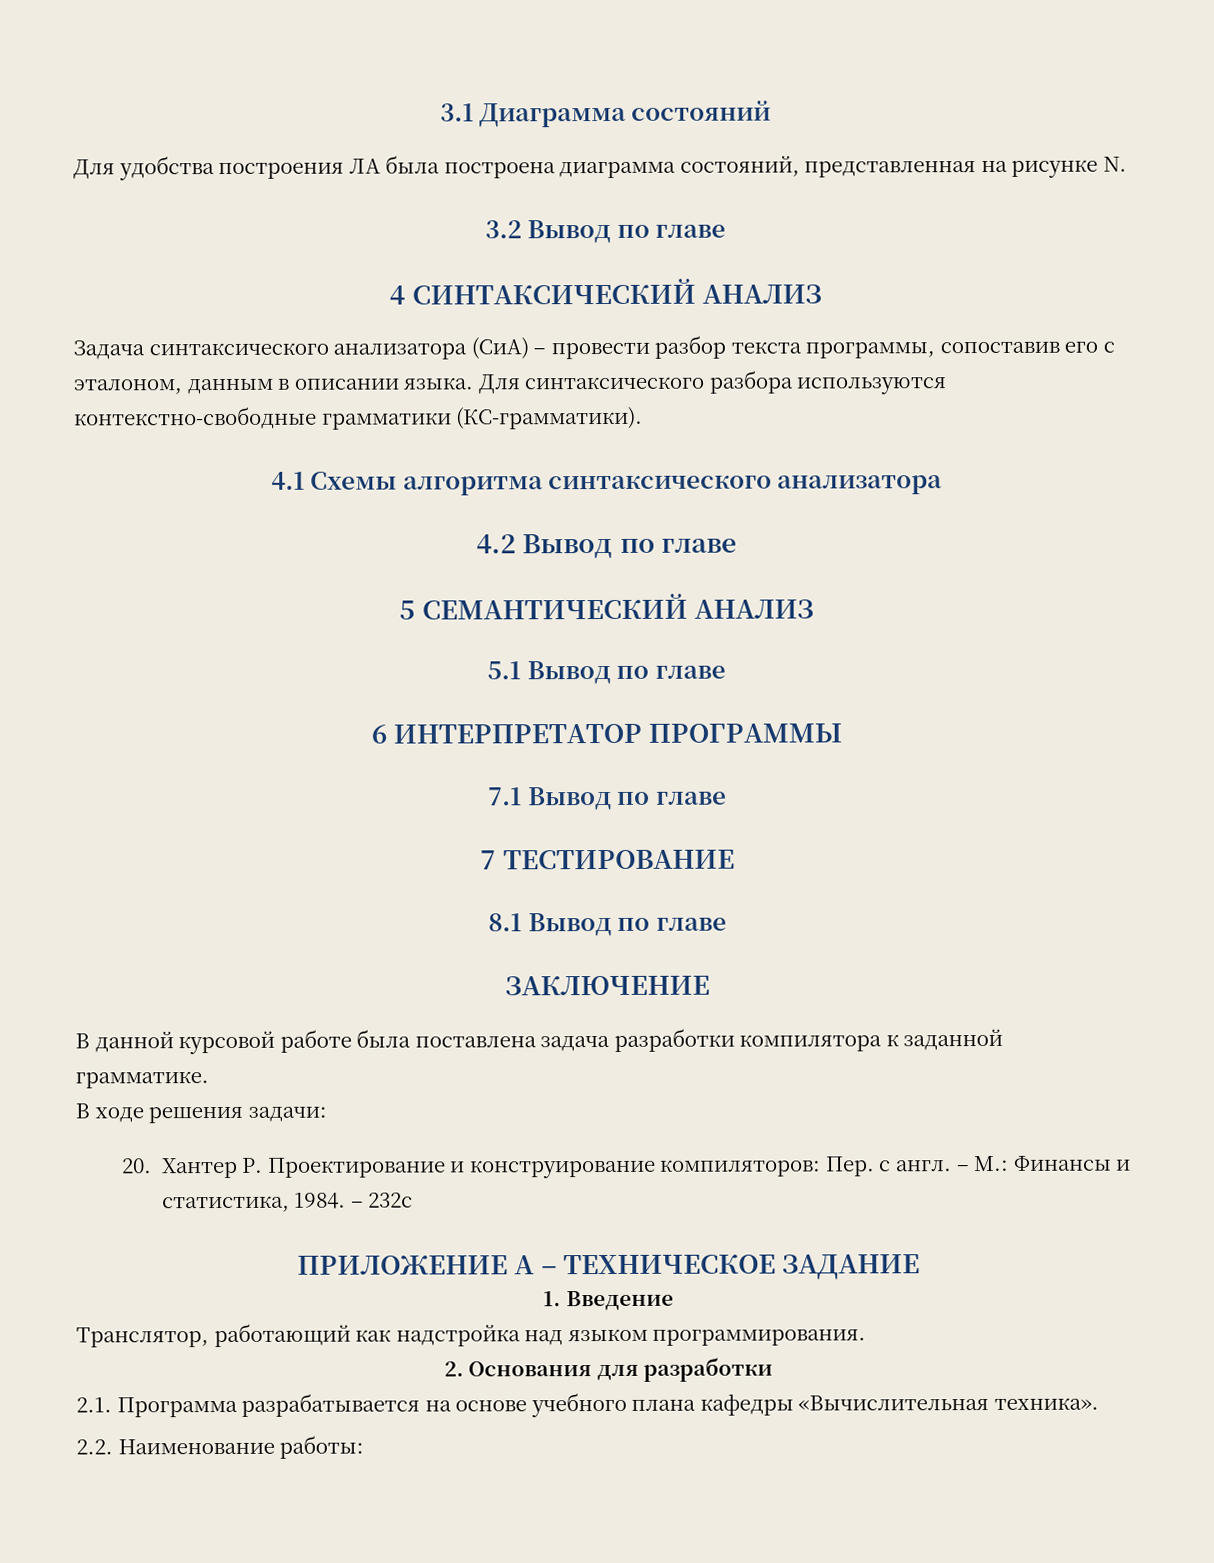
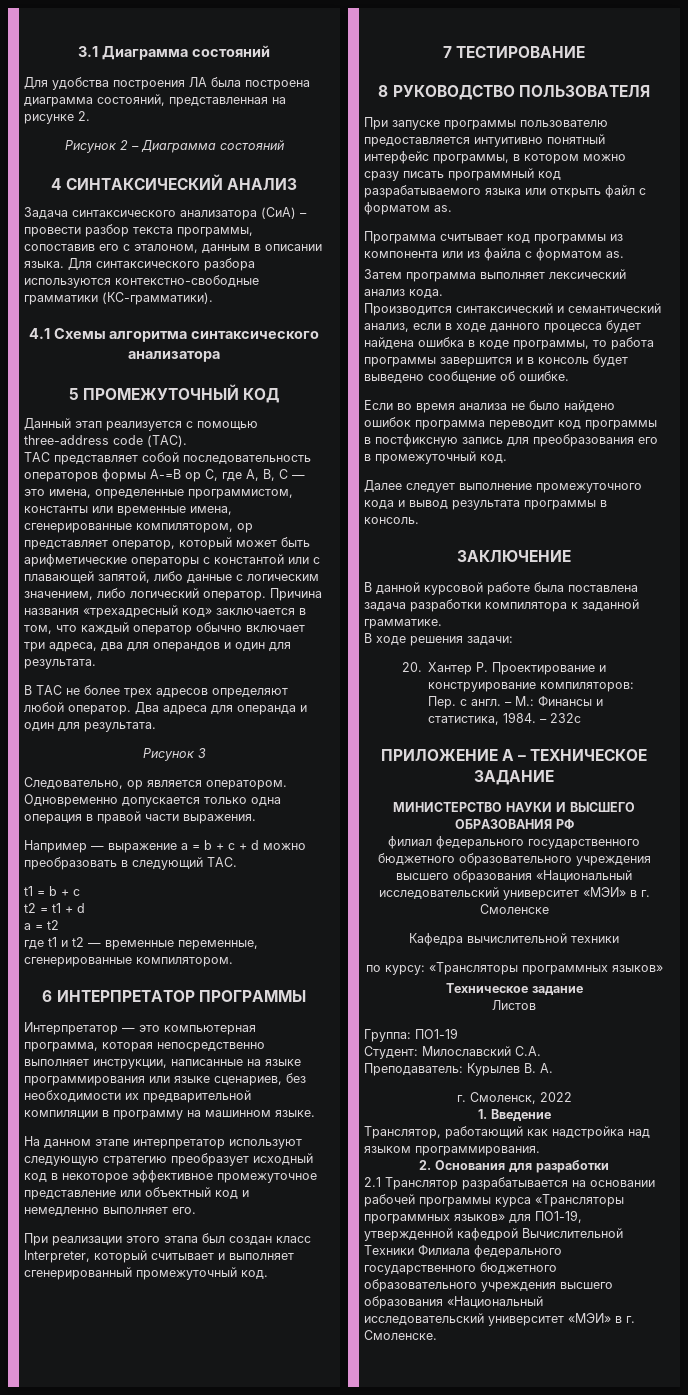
- Для удобства построения ЛА была построена диаграмма состояний, представленная на рисунке N.
- 3.2 Вывод по главе
+ Для удобства построения ЛА была построена диаграмма состояний, представленная на рисунке 2.
+ Рисунок 2 – Диаграмма состояний
- 4.2 Вывод по главе
- 5 СЕМАНТИЧЕСКИЙ АНАЛИЗ
- 5.1 Вывод по главе
+ 5 ПРОМЕЖУТОЧНЫЙ КОД
+ Данный этап реализуется с помощью three-address code (TAC).
+ TAC представляет собой последовательность операторов формы A-=B op C, где A, B, C — это имена, определенные программистом, константы или временные имена, сгенерированные компилятором, op представляет оператор, который может быть арифметические операторы с константой или с плавающей запятой, либо данные с логическим значением, либо логический оператор. Причина названия «трехадресный код» заключается в том, что каждый оператор обычно включает три адреса, два для операндов и один для результата.
+ В ТАС не более трех адресов определяют любой оператор. Два адреса для операнда и один для результата.
+ Рисунок 3
+ Следовательно, op является оператором. Одновременно допускается только одна операция в правой части выражения.
+ Например — выражение a = b + c + d можно преобразовать в следующий ТАС.
+ t1 = b + c
+ t2 = t1 + d
+ a = t2
+ где t1 и t2 — временные переменные, сгенерированные компилятором.
  6 ИНТЕРПРЕТАТОР ПРОГРАММЫ
- 7.1 Вывод по главе
+ Интерпретатор — это компьютерная программа, которая непосредственно выполняет инструкции, написанные на языке программирования или языке сценариев, без необходимости их предварительной компиляции в программу на машинном языке.
+ На данном этапе интерпретатор используют следующую стратегию преобразует исходный код в некоторое эффективное промежуточное представление или объектный код и немедленно выполняет его.
+ При реализации этого этапа был создан класс Interpreter, который считывает и выполняет сгенерированный промежуточный код.
  7 ТЕСТИРОВАНИЕ
- 8.1 Вывод по главе
+ 8 РУКОВОДСТВО ПОЛЬЗОВАТЕЛЯ
+ При запуске программы пользователю предоставляется интуитивно понятный интерфейс программы, в котором можно сразу писать программный код разрабатываемого языка или открыть файл с форматом as.
+ Программа считывает код программы из компонента или из файла с форматом as.
+ Затем программа выполняет лексический анализ кода.
+ Производится синтаксический и семантический анализ, если в ходе данного процесса будет найдена ошибка в коде программы, то работа программы завершится и в консоль будет выведено сообщение об ошибке.
+ Если во время анализа не было найдено ошибок программа переводит код программы в постфиксную запись для преобразования его в промежуточный код.
+ Далее следует выполнение промежуточного кода и вывод результата программы в консоль.
+ МИНИСТЕРСТВО НАУКИ И ВЫСШЕГО ОБРАЗОВАНИЯ РФ
+ филиал федерального государственного бюджетного образовательного учреждения высшего образования «Национальный исследовательский университет «МЭИ» в г. Смоленске
+ Кафедра вычислительной техники
+ по курсу: «Трансляторы программных языков»
+ Техническое задание
+ Листов
+ Группа: ПО1-19
+ Студент: Милославский С.А.
+ Преподаватель: Курылев В. А.
+ г. Смоленск, 2022
- 2.1. Программа разрабатывается на основе учебного плана кафедры «Вычислительная техника».
- 2.2. Наименование работы:
+ 2.1 Транслятор разрабатывается на основании рабочей программы курса «Трансляторы программных языков» для ПО1-19, утвержденной кафедрой Вычислительной Техники Филиала федерального государственного бюджетного образовательного учреждения высшего образования «Национальный исследовательский университет «МЭИ» в г. Смоленске.

